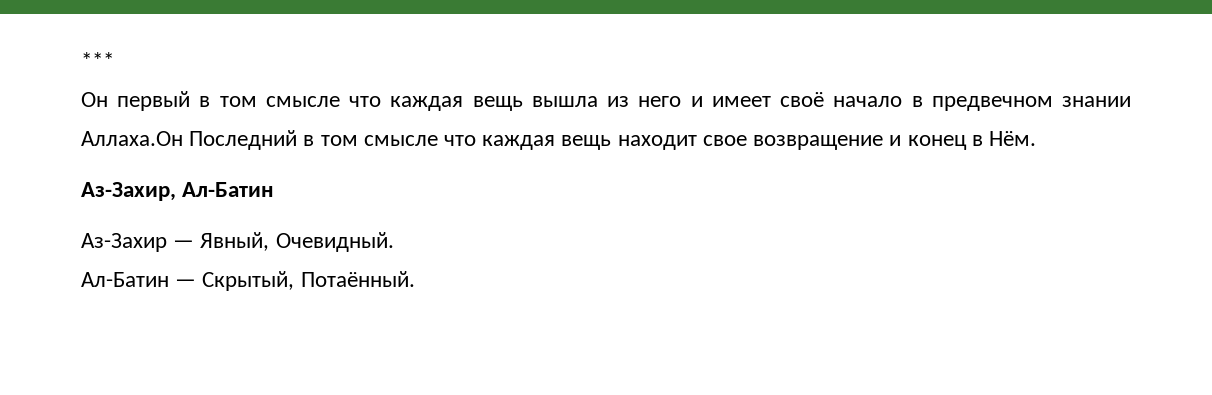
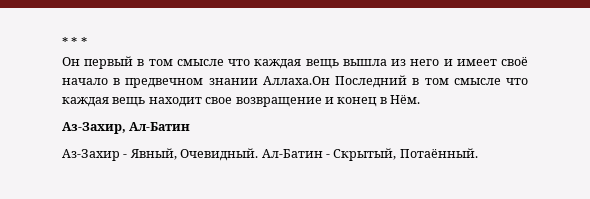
- ***
+ * * *
- Аз-Захир — Явный, Очевидный.
- Ал-Батин — Скрытый, Потаённый.
+ Аз-Захир - Явный, Очевидный. Ал-Батин - Скрытый, Потаённый.

